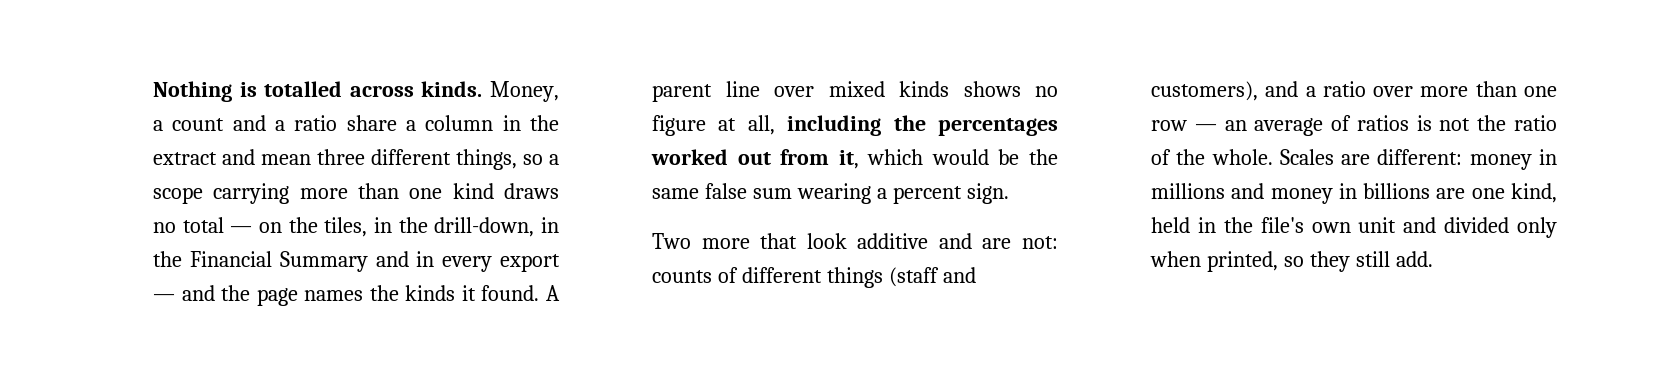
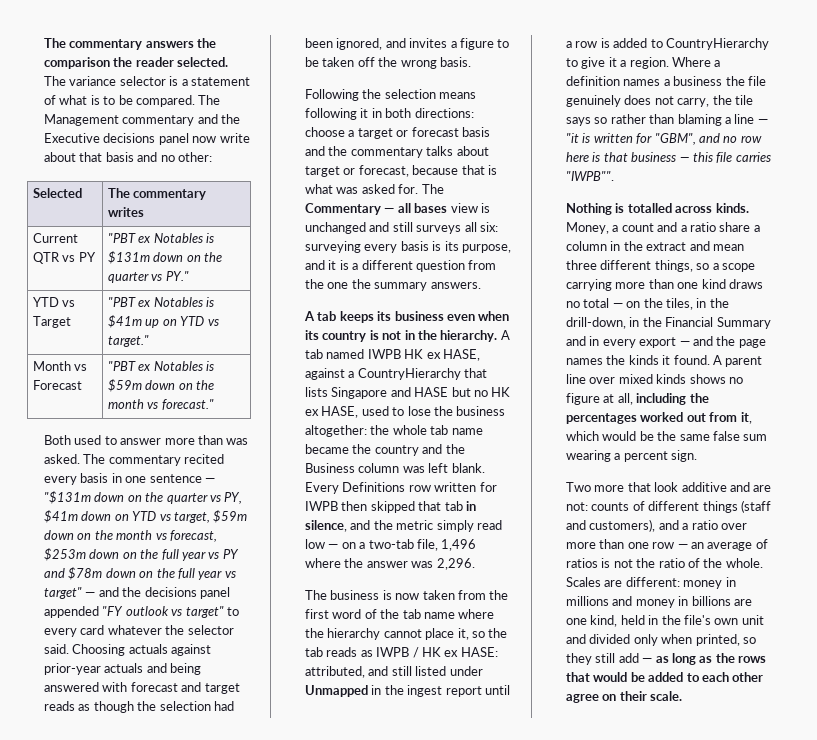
+ The commentary answers the comparison the reader selected. The variance selector is a statement of what is to be compared. The Management commentary and the Executive decisions panel now write about that basis and no other:
+ Selected | The commentary writes
+ Current QTR vs PY | "PBT ex Notables is $131m down on the quarter vs PY."
+ YTD vs Target | "PBT ex Notables is $41m up on YTD vs target."
+ Month vs Forecast | "PBT ex Notables is $59m down on the month vs forecast."
+ Both used to answer more than was asked. The commentary recited every basis in one sentence — "$131m down on the quarter vs PY, $41m down on YTD vs target, $59m down on the month vs forecast, $253m down on the full year vs PY and $78m down on the full year vs target" — and the decisions panel appended "FY outlook vs target" to every card whatever the selector said. Choosing actuals against prior-year actuals and being answered with forecast and target reads as though the selection had been ignored, and invites a figure to be taken off the wrong basis.
+ Following the selection means following it in both directions: choose a target or forecast basis and the commentary talks about target or forecast, because that is what was asked for. The Commentary — all bases view is unchanged and still surveys all six: surveying every basis is its purpose, and it is a different question from the one the summary answers.
+ A tab keeps its business even when its country is not in the hierarchy. A tab named IWPB HK ex HASE, against a CountryHierarchy that lists Singapore and HASE but no HK ex HASE, used to lose the business altogether: the whole tab name became the country and the Business column was left blank. Every Definitions row written for IWPB then skipped that tab in silence, and the metric simply read low — on a two-tab file, 1,496 where the answer was 2,296.
+ The business is now taken from the first word of the tab name where the hierarchy cannot place it, so the tab reads as IWPB / HK ex HASE: attributed, and still listed under Unmapped in the ingest report until a row is added to CountryHierarchy to give it a region. Where a definition names a business the file genuinely does not carry, the tile says so rather than blaming a line — "it is written for "GBM", and no row here is that business — this file carries "IWPB"".
- Scales are different: money in millions and money in billions are one kind, held in the file's own unit and divided only when printed, so they still add.
+ Scales are different: money in millions and money in billions are one kind, held in the file's own unit and divided only when printed, so they still add — as long as the rows that would be added to each other agree on their scale.

